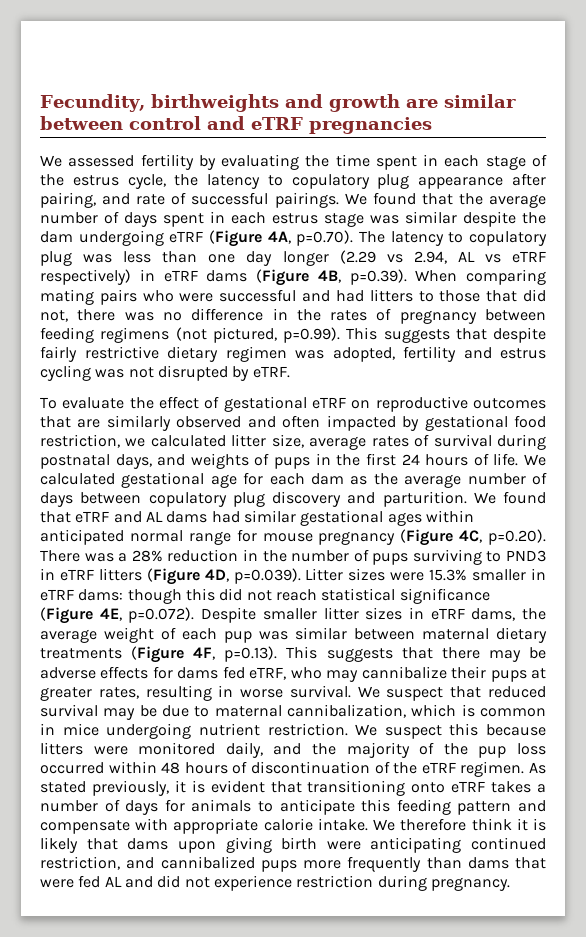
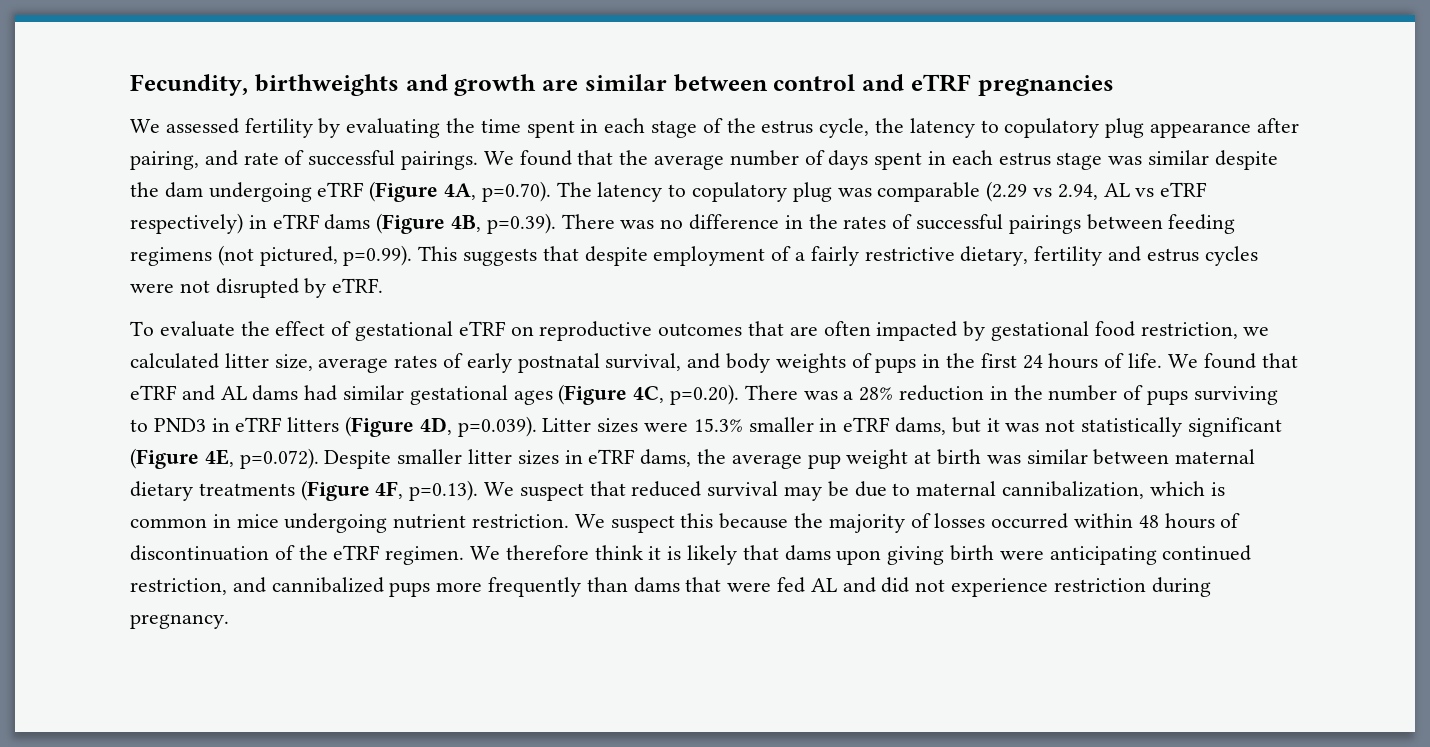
- We found that the average number of days spent in each estrus stage was similar despite the dam undergoing eTRF (Figure 4A, p=0.70). The latency to copulatory plug was less than one day longer (2.29 vs 2.94, AL vs eTRF respectively) in eTRF dams (Figure 4B, p=0.39). When comparing mating pairs who were successful and had litters to those that did not, there was no difference in the rates of pregnancy between feeding regimens (not pictured, p=0.99). This suggests that despite fairly restrictive dietary regimen was adopted, fertility and estrus cycling was not disrupted by eTRF.
+ We found that the average number of days spent in each estrus stage was similar despite the dam undergoing eTRF (Figure 4A, p=0.70). The latency to copulatory plug was comparable (2.29 vs 2.94, AL vs eTRF respectively) in eTRF dams (Figure 4B, p=0.39). There was no difference in the rates of successful pairings between feeding regimens (not pictured, p=0.99). This suggests that despite employment of a fairly restrictive dietary, fertility and estrus cycles were not disrupted by eTRF.
- To evaluate the effect of gestational eTRF on reproductive outcomes that are similarly observed and often impacted by gestational food restriction, we calculated litter size, average rates of survival during postnatal days, and weights of pups in the first 24 hours of life.
+ To evaluate the effect of gestational eTRF on reproductive outcomes that are often impacted by gestational food restriction, we calculated litter size, average rates of early postnatal survival, and body weights of pups in the first 24 hours of life.
- We calculated gestational age for each dam as the average number of days between copulatory plug discovery and parturition. We found that eTRF and AL dams had similar gestational ages within anticipated normal range for mouse pregnancy (Figure 4C, p=0.20). There was a 28% reduction in the number of pups surviving to PND3 in eTRF litters (Figure 4D, p=0.039). Litter sizes were 15.3% smaller in eTRF dams: though this did not reach statistical significance (Figure 4E, p=0.072). Despite smaller litter sizes in eTRF dams, the average weight of each pup was similar between maternal dietary treatments (Figure 4F, p=0.13). This suggests that there may be adverse effects for dams fed eTRF, who may cannibalize their pups at greater rates, resulting in worse survival. We suspect that reduced survival may be due to maternal cannibalization, which is common in mice undergoing nutrient restriction.
+ We found that eTRF and AL dams had similar gestational ages (Figure 4C, p=0.20). There was a 28% reduction in the number of pups surviving to PND3 in eTRF litters (Figure 4D, p=0.039). Litter sizes were 15.3% smaller in eTRF dams, but it was not statistically significant (Figure 4E, p=0.072). Despite smaller litter sizes in eTRF dams, the average pup weight at birth was similar between maternal dietary treatments (Figure 4F, p=0.13). We suspect that reduced survival may be due to maternal cannibalization, which is common in mice undergoing nutrient restriction.
- We suspect this because litters were monitored daily, and the majority of the pup loss occurred within 48 hours of discontinuation of the eTRF regimen.
+ We suspect this because the majority of losses occurred within 48 hours of discontinuation of the eTRF regimen.
- As stated previously, it is evident that transitioning onto eTRF takes a number of days for animals to anticipate this feeding pattern and compensate with appropriate calorie intake.

